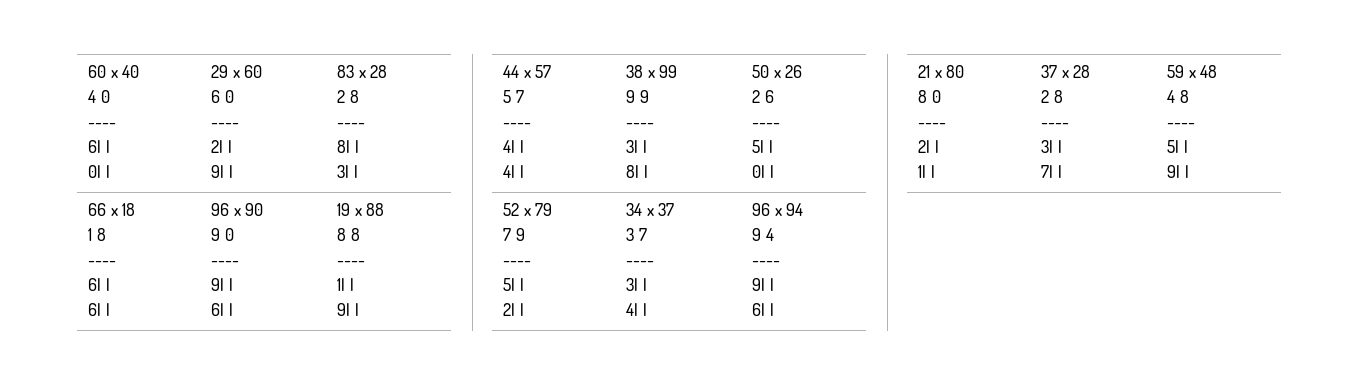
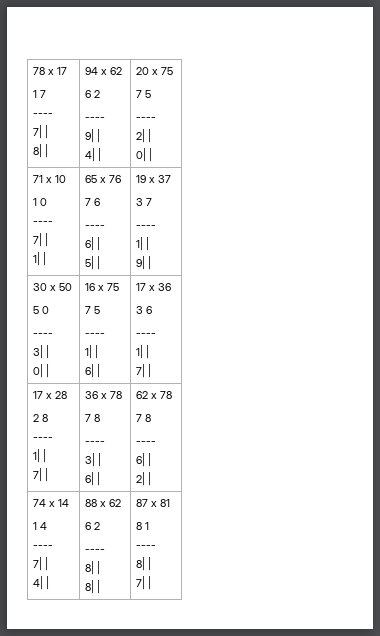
- 60 x 40
- 4 0
+ 78 x 17
+ 1 7
+ ----
+ 7| |
+ 8| | | 94 x 62
+ 6 2
+ ----
+ 9| |
+ 4| | | 20 x 75
+ 7 5
+ ----
+ 2| |
+ 0| |
+ 71 x 10
+ 1 0
+ ----
+ 7| |
+ 1| | | 65 x 76
+ 7 6
  ----
  6| |
- 0| | | 29 x 60
- 6 0
- ----
- 2| |
- 9| | | 83 x 28
- 2 8
- ----
- 8| |
- 3| |
- 66 x 18
- 1 8
- ----
- 6| |
- 6| | | 96 x 90
- 9 0
- ----
- 9| |
- 6| | | 19 x 88
- 8 8
+ 5| | | 19 x 37
+ 3 7
- 44 x 57
- 5 7
- ----
- 4| |
- 4| | | 38 x 99
- 9 9
+ 30 x 50
+ 5 0
  ----
  3| |
- 8| | | 50 x 26
- 2 6
+ 0| | | 16 x 75
+ 7 5
  ----
- 5| |
- 0| |
- 52 x 79
- 7 9
+ 1| |
+ 6| | | 17 x 36
+ 3 6
  ----
- 5| |
- 2| | | 34 x 37
- 3 7
+ 1| |
+ 7| |
+ 17 x 28
+ 2 8
+ ----
+ 1| |
+ 7| | | 36 x 78
+ 7 8
  ----
  3| |
- 4| | | 96 x 94
- 9 4
+ 6| | | 62 x 78
+ 7 8
  ----
- 9| |
  6| |
- 21 x 80
- 8 0
+ 2| |
+ 74 x 14
+ 1 4
  ----
- 2| |
- 1| | | 37 x 28
- 2 8
+ 7| |
+ 4| | | 88 x 62
+ 6 2
  ----
- 3| |
- 7| | | 59 x 48
- 4 8
+ 8| |
+ 8| | | 87 x 81
+ 8 1
  ----
- 5| |
- 9| |
+ 8| |
+ 7| |

